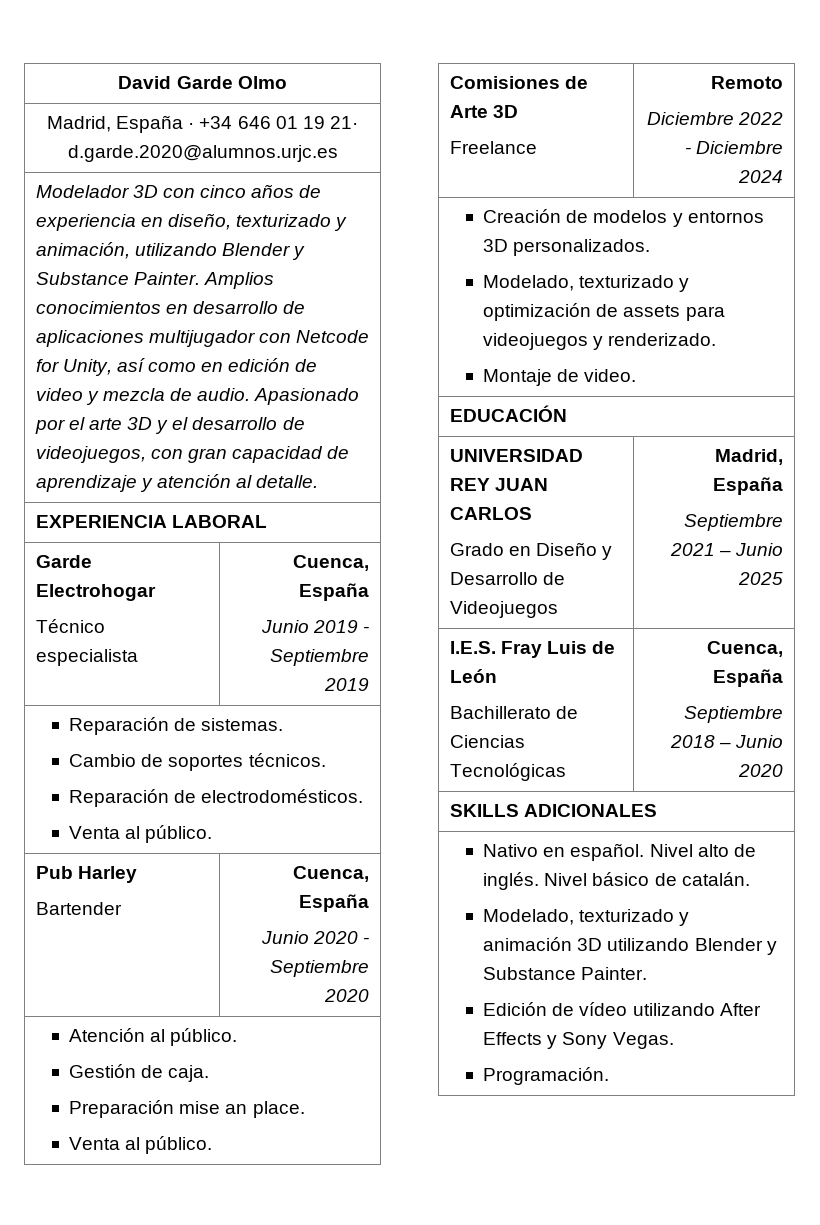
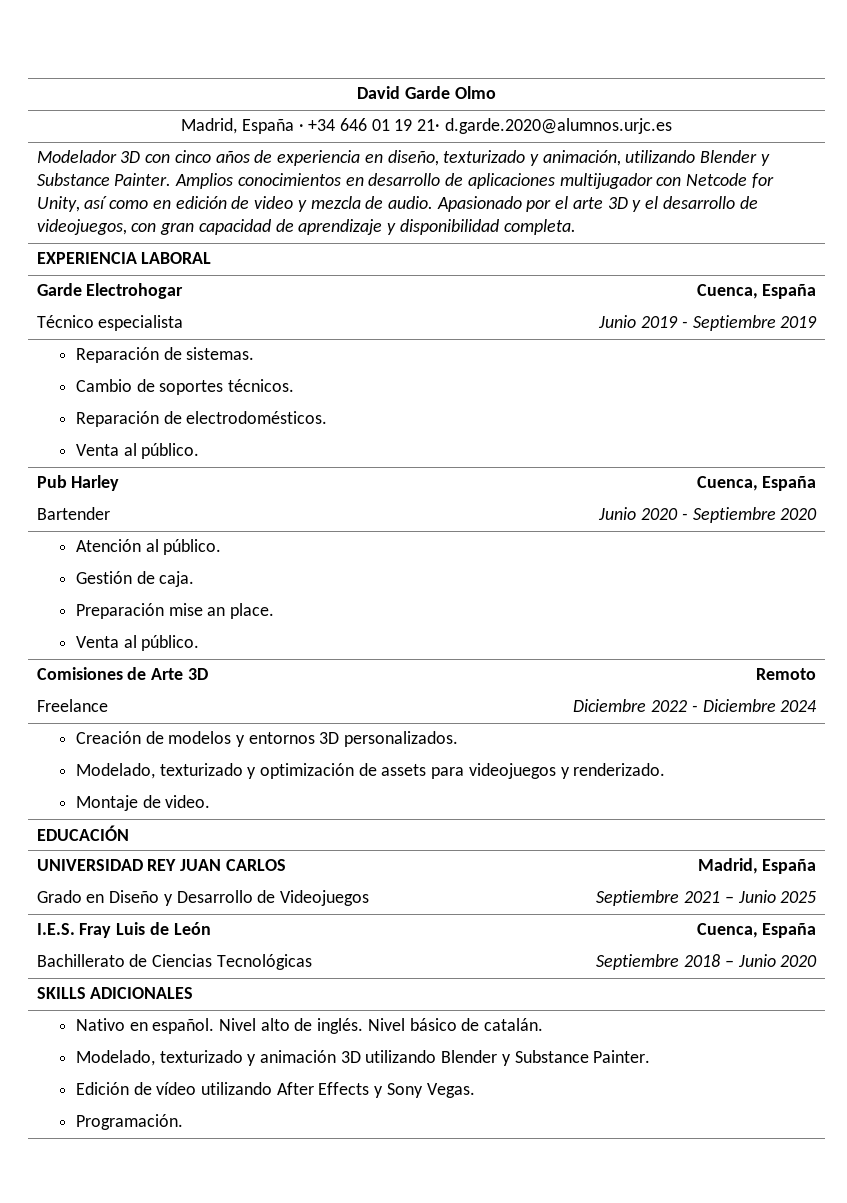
- Apasionado por el arte 3D y el desarrollo de videojuegos, con gran capacidad de aprendizaje y atención al detalle.
+ Apasionado por el arte 3D y el desarrollo de videojuegos, con gran capacidad de aprendizaje y disponibilidad completa.

